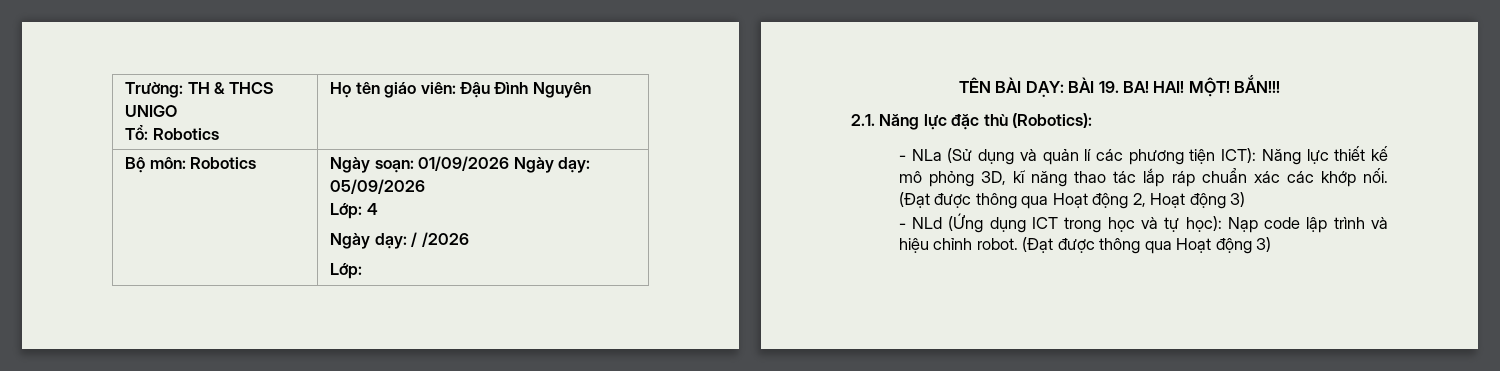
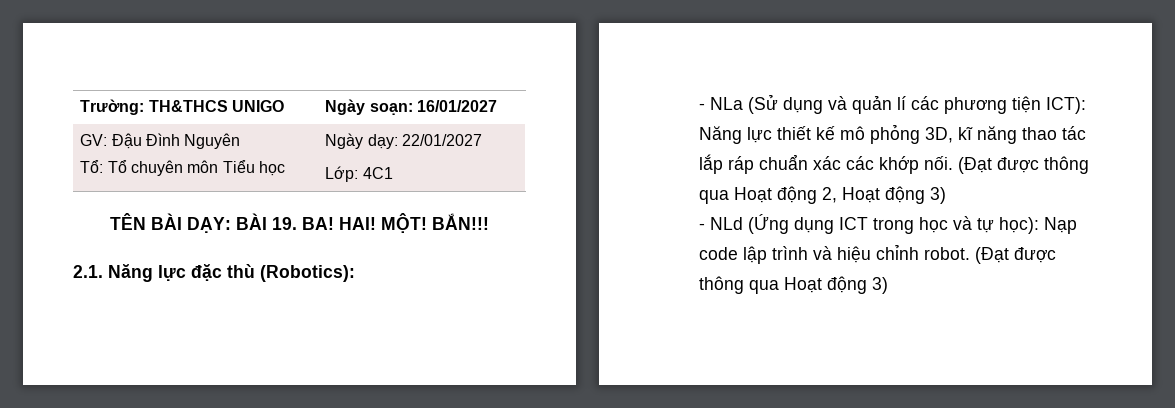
- Trường: TH & THCS UNIGO
- Tổ: Robotics | Họ tên giáo viên: Đậu Đình Nguyên
- Bộ môn: Robotics | Ngày soạn: 01/09/2026 Ngày dạy: 05/09/2026
- Lớp: 4
- Ngày dạy: / /2026
- Lớp:
+ Trường: TH&THCS UNIGO | Ngày soạn: 16/01/2027
+ GV: Đậu Đình Nguyên
+ Tổ: Tổ chuyên môn Tiểu học | Ngày dạy: 22/01/2027
+ Lớp: 4C1

